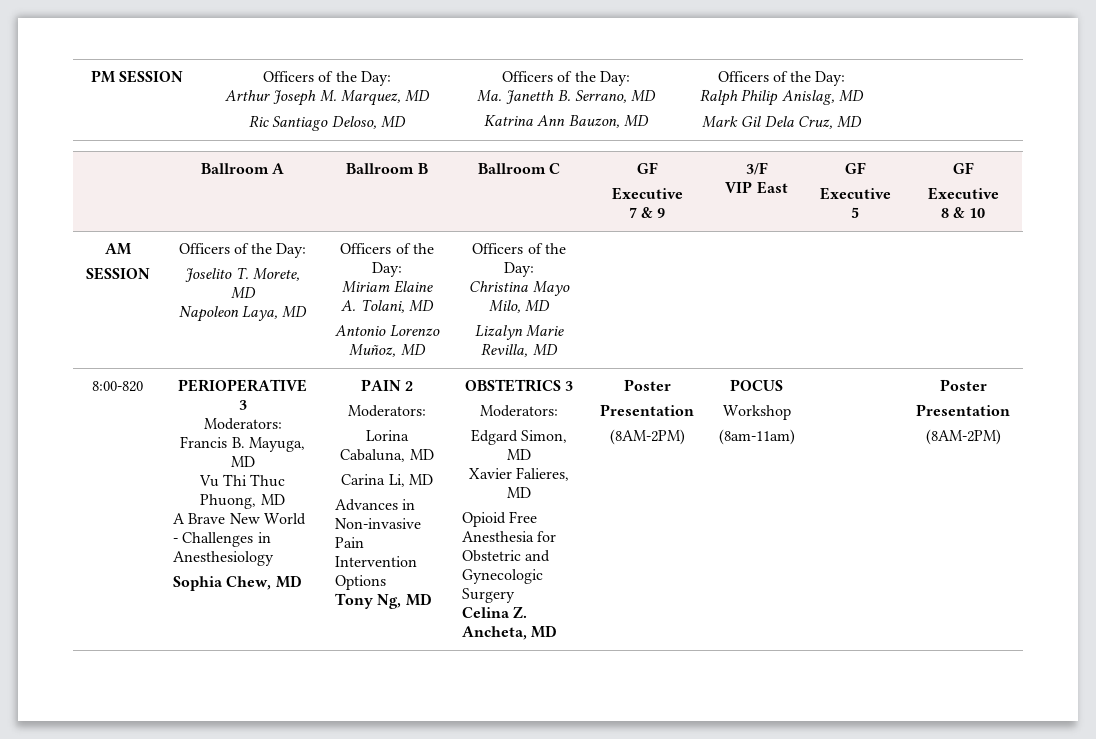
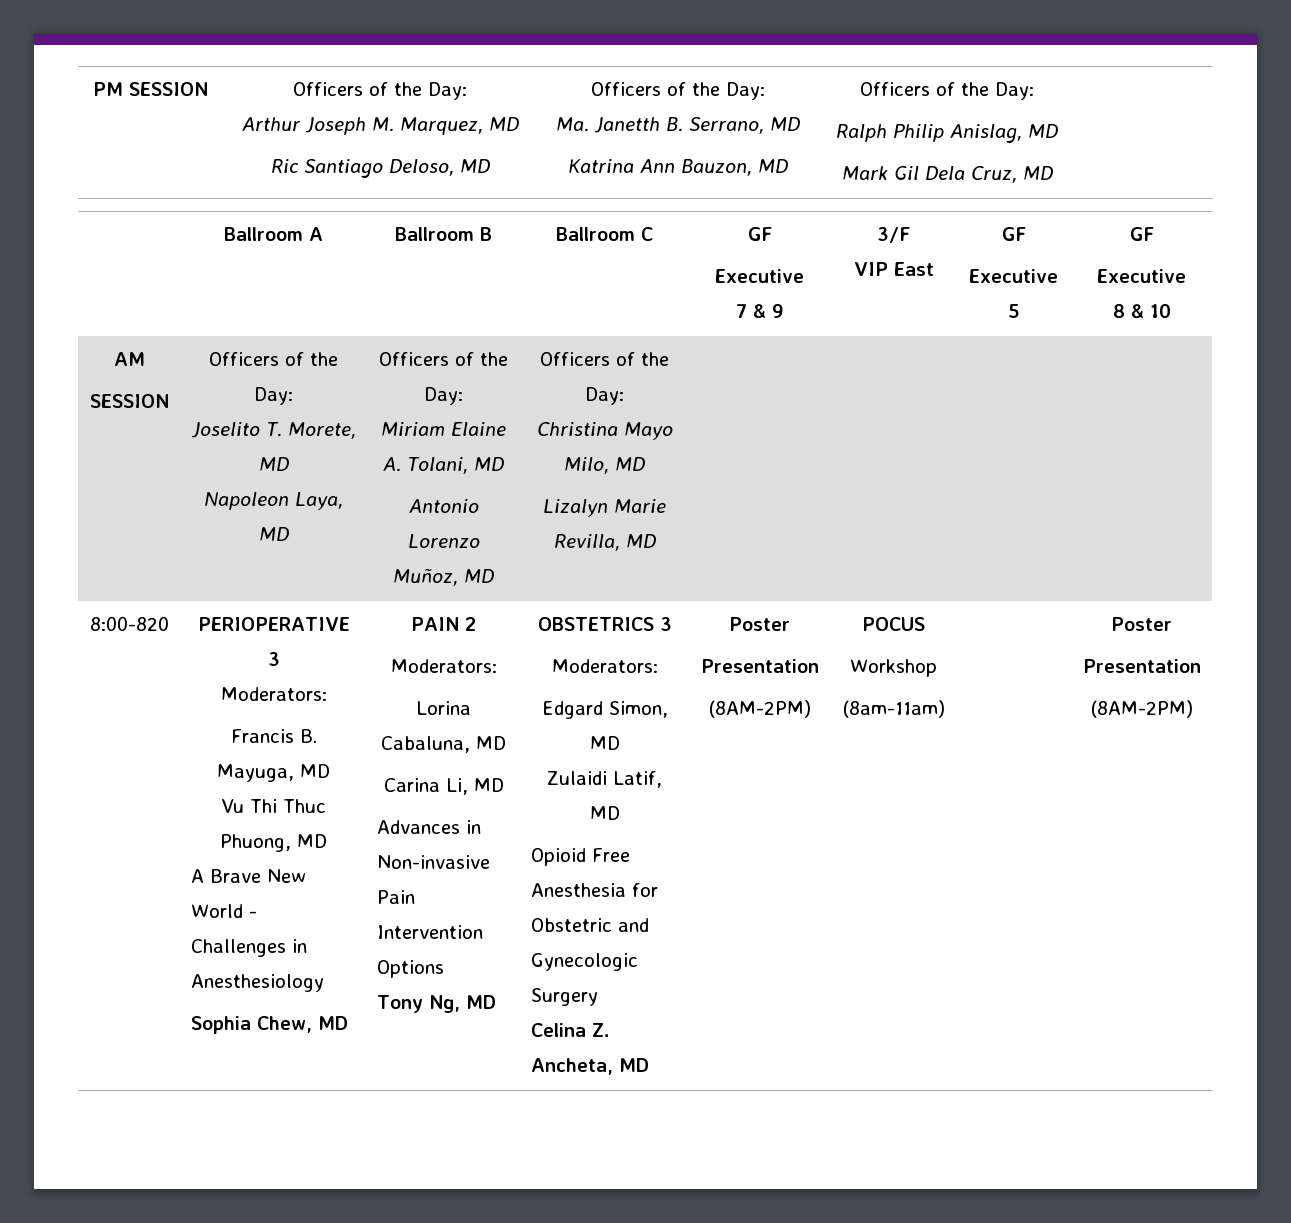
- Xavier Falieres, MD
+ Zulaidi Latif, MD

